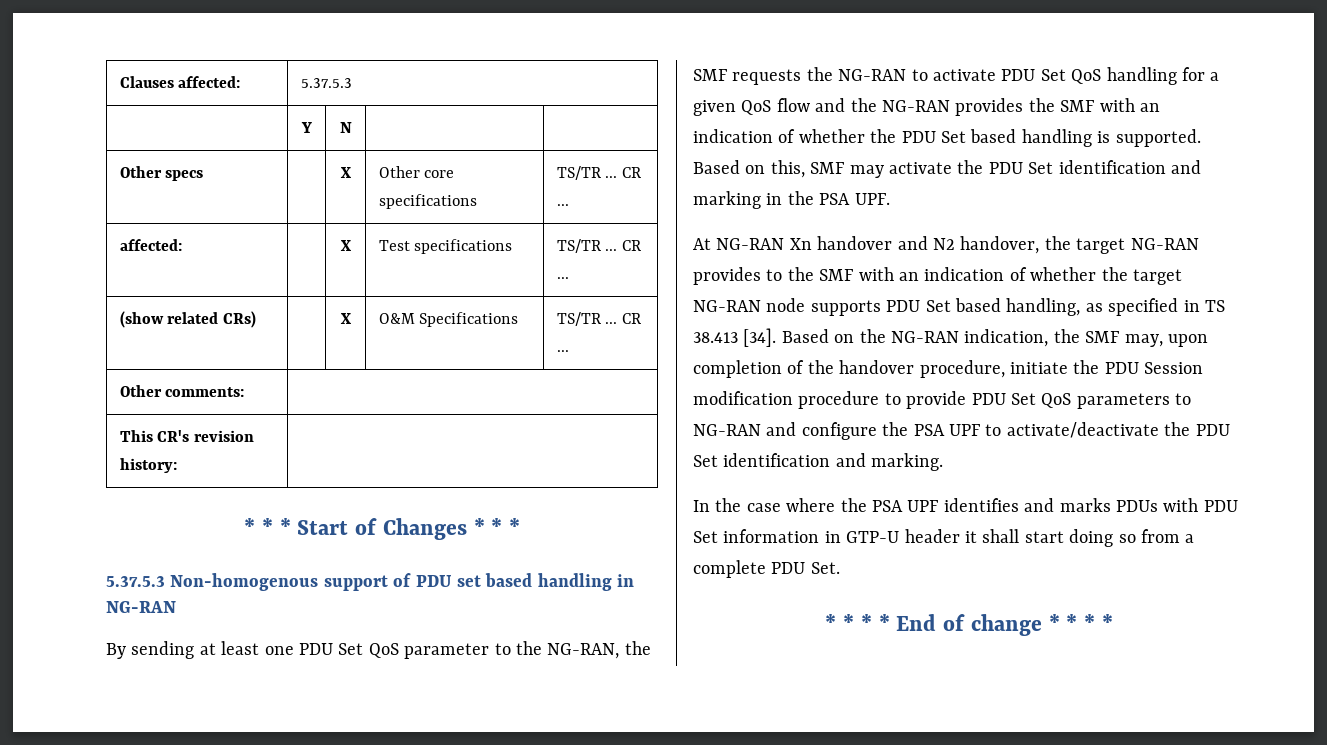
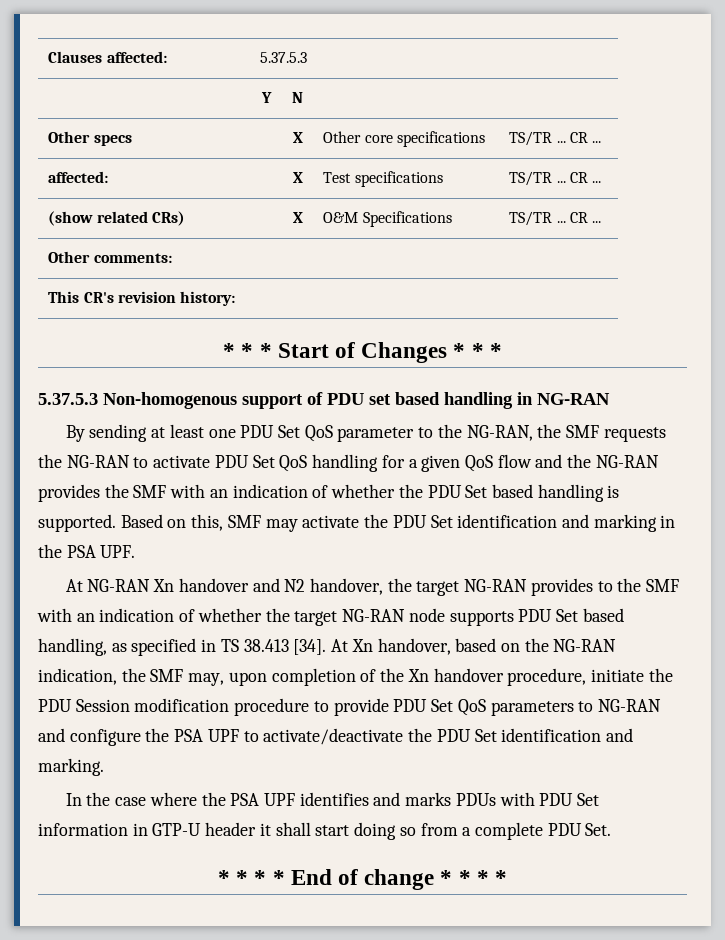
- Based on the NG-RAN indication, the SMF may, upon completion of the handover procedure, initiate the PDU Session modification procedure to provide PDU Set QoS parameters to NG-RAN and configure the PSA UPF to activate/deactivate the PDU Set identification and marking.
+ At Xn handover, based on the NG-RAN indication, the SMF may, upon completion of the Xn handover procedure, initiate the PDU Session modification procedure to provide PDU Set QoS parameters to NG-RAN and configure the PSA UPF to activate/deactivate the PDU Set identification and marking.

